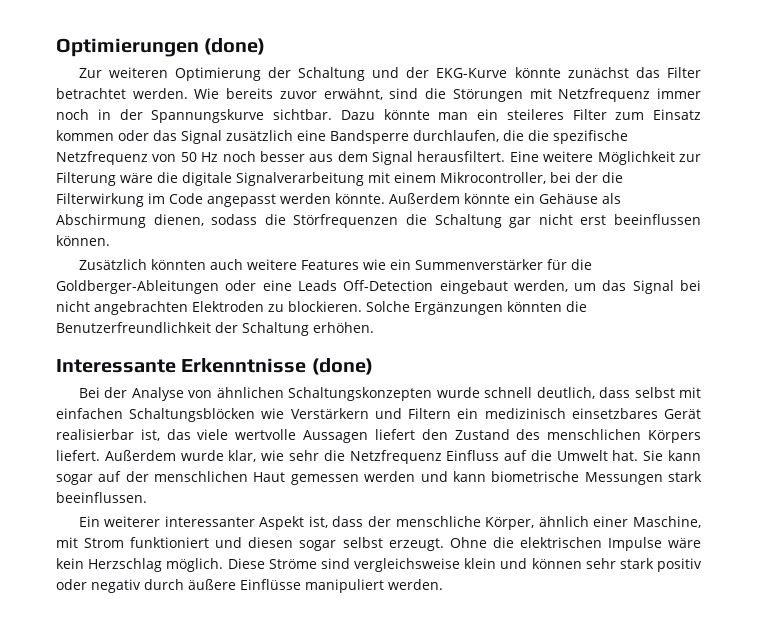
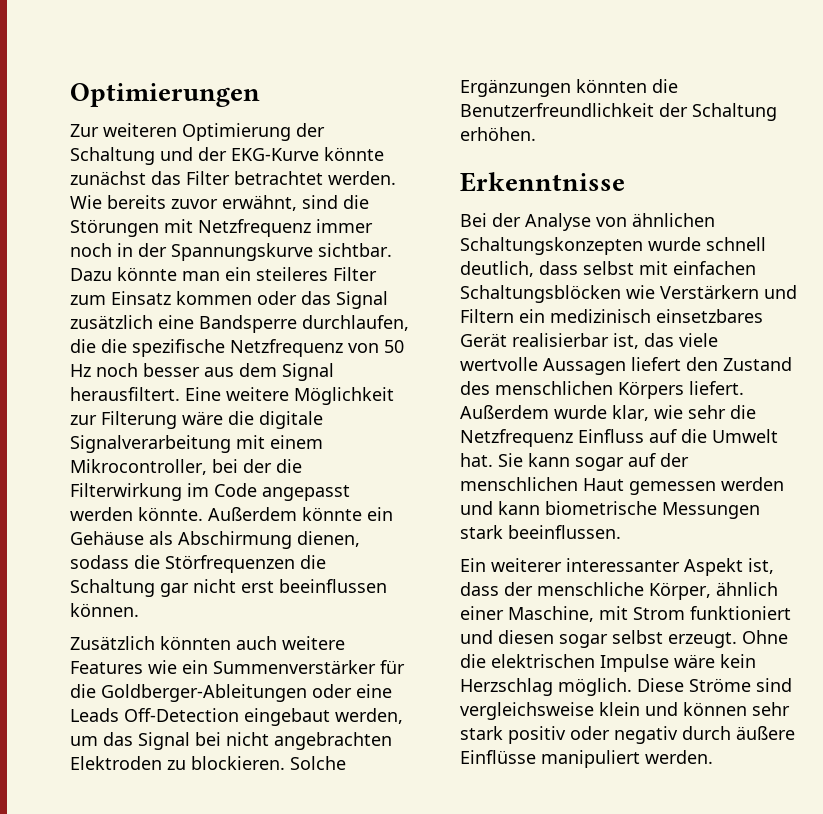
- Optimierungen (done)
+ Optimierungen
- Interessante Erkenntnisse (done)
+ Erkenntnisse

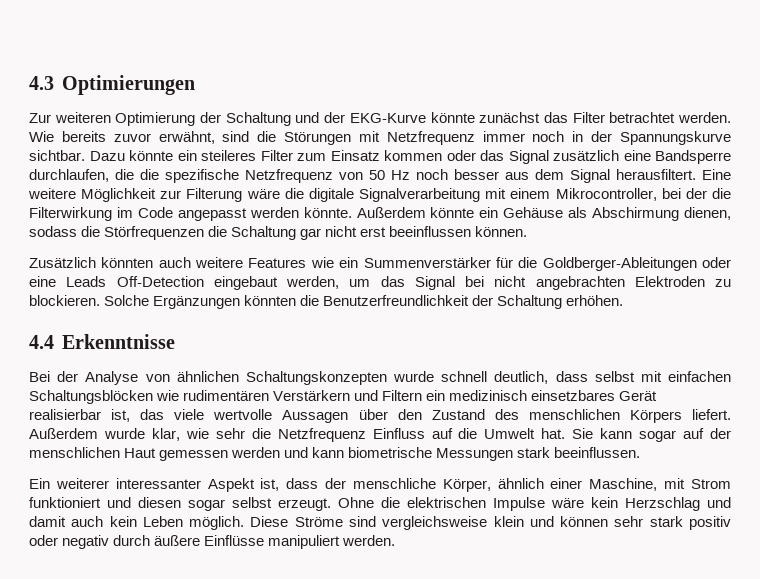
- Optimierungen
+ 4.3 Optimierungen
- Dazu könnte man ein steileres Filter zum Einsatz kommen oder das Signal zusätzlich eine Bandsperre durchlaufen, die die spezifische Netzfrequenz von 50 Hz noch besser aus dem Signal herausfiltert.
+ Dazu könnte ein steileres Filter zum Einsatz kommen oder das Signal zusätzlich eine Bandsperre durchlaufen, die die spezifische Netzfrequenz von 50 Hz noch besser aus dem Signal herausfiltert.
- Erkenntnisse
+ 4.4 Erkenntnisse
- Bei der Analyse von ähnlichen Schaltungskonzepten wurde schnell deutlich, dass selbst mit einfachen Schaltungsblöcken wie Verstärkern und Filtern ein medizinisch einsetzbares Gerät realisierbar ist, das viele wertvolle Aussagen liefert den Zustand des menschlichen Körpers liefert.
+ Bei der Analyse von ähnlichen Schaltungskonzepten wurde schnell deutlich, dass selbst mit einfachen Schaltungsblöcken wie rudimentären Verstärkern und Filtern ein medizinisch einsetzbares Gerät realisierbar ist, das viele wertvolle Aussagen über den Zustand des menschlichen Körpers liefert.
- Ohne die elektrischen Impulse wäre kein Herzschlag möglich.
+ Ohne die elektrischen Impulse wäre kein Herzschlag und damit auch kein Leben möglich.

